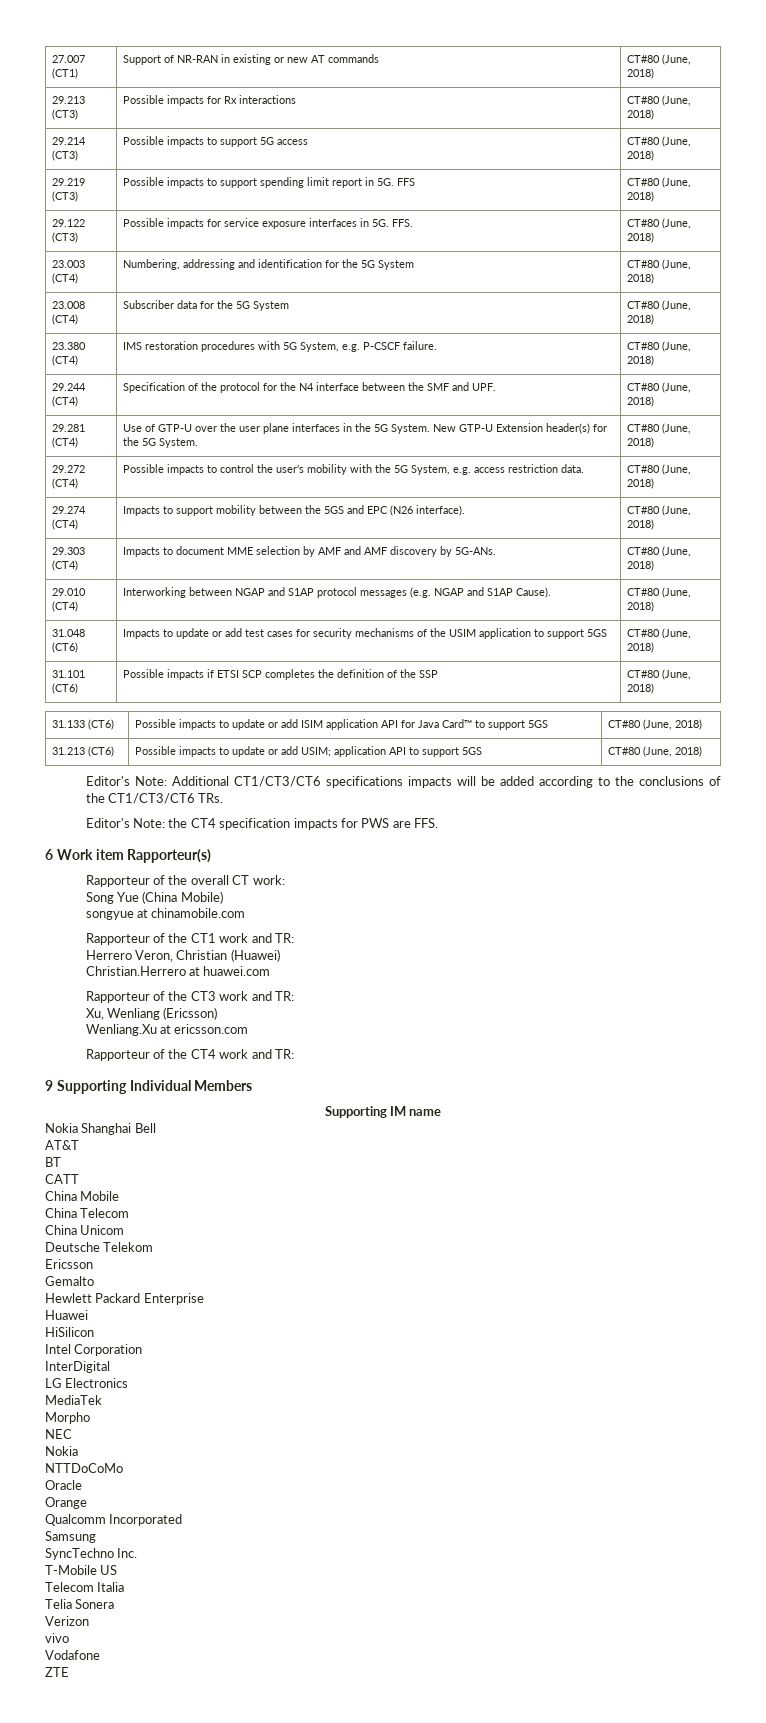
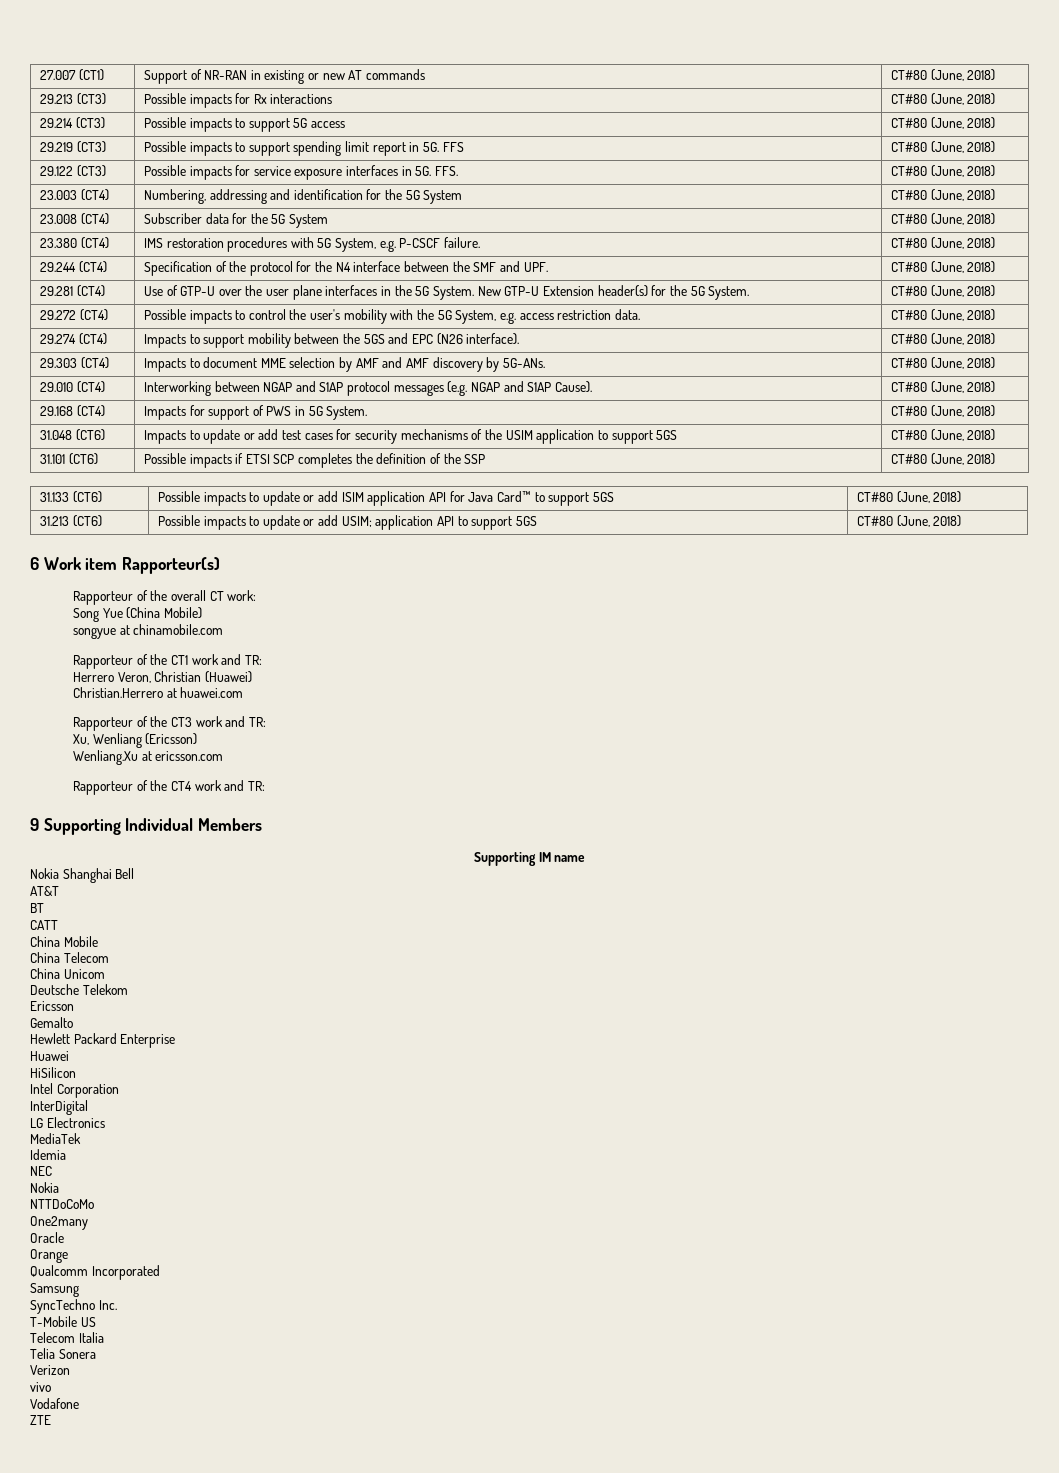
+ 29.168 (CT4) | Impacts for support of PWS in 5G System. | CT#80 (June, 2018)
- Editor's Note: Additional CT1/CT3/CT6 specifications impacts will be added according to the conclusions of the CT1/CT3/CT6 TRs.
- Editor's Note: the CT4 specification impacts for PWS are FFS.
- Morpho
+ Idemia
+ One2many

